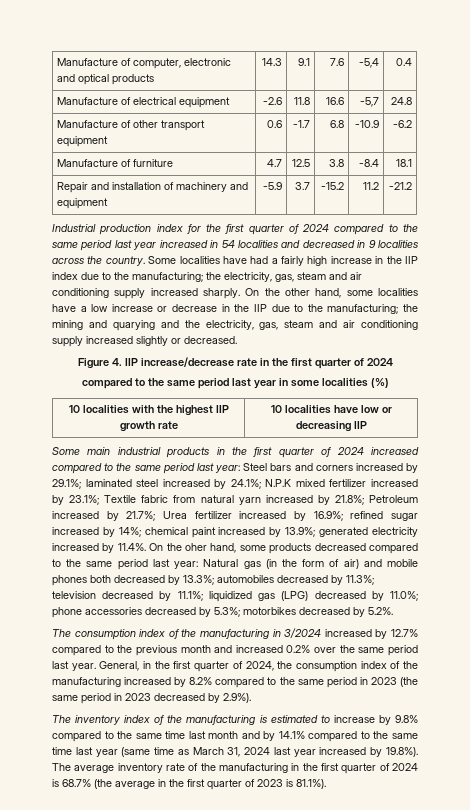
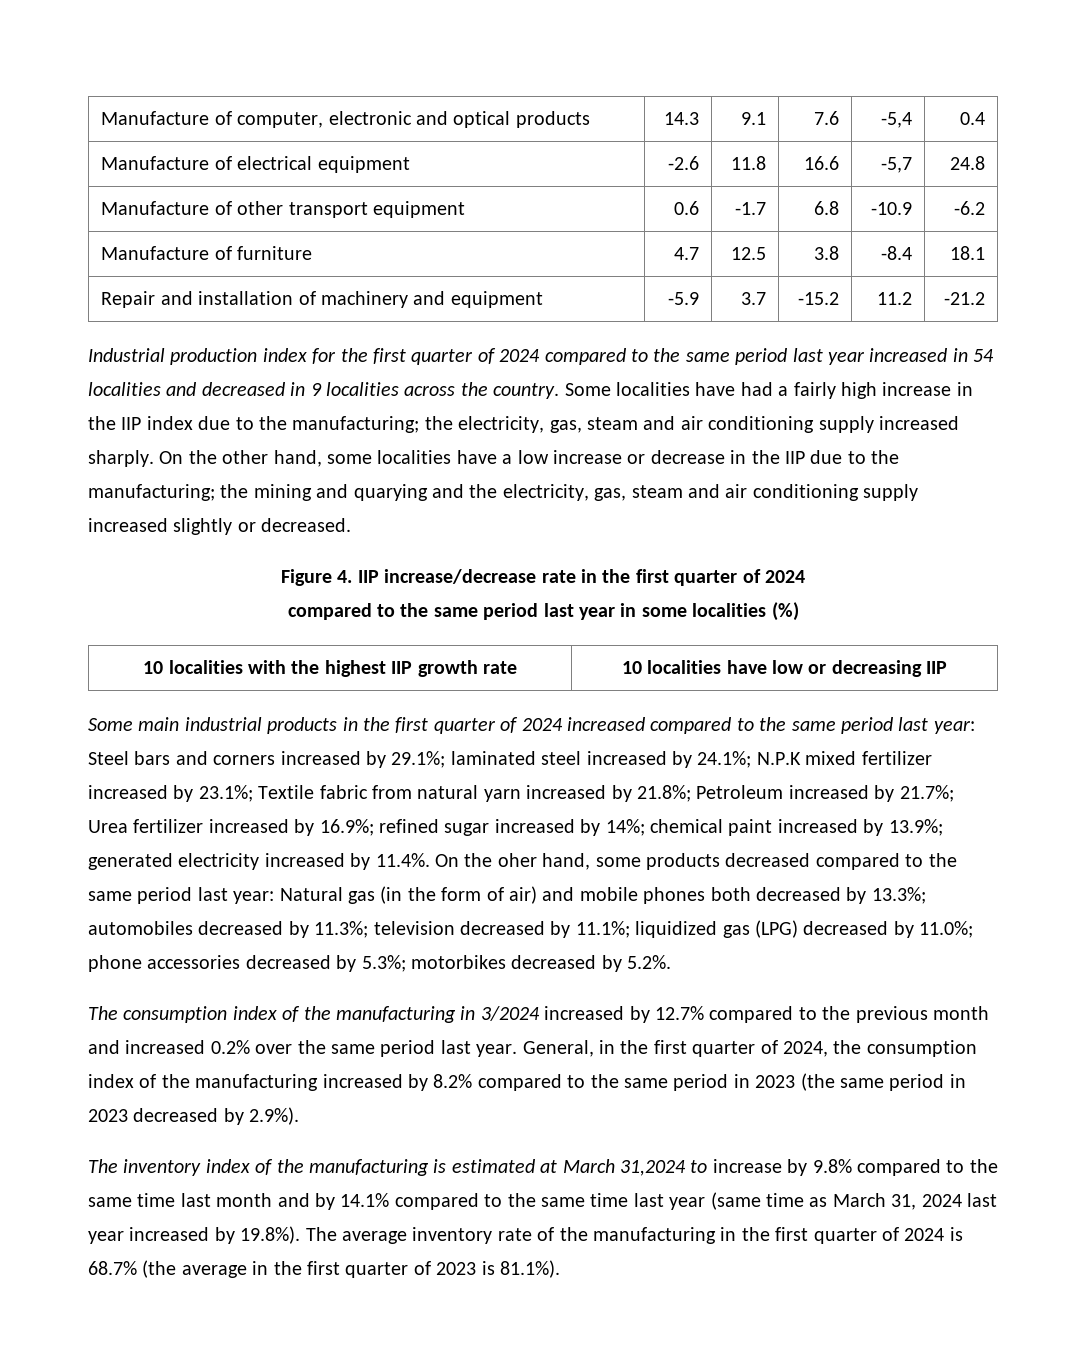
- The inventory index of the manufacturing is estimated to increase by 9.8% compared to the same time last month and by 14.1% compared to the same time last year (same time as March 31, 2024 last year increased by 19.8%). The average inventory rate of the manufacturing in the first quarter of 2024 is 68.7% (the average in the first quarter of 2023 is 81.1%).
+ The inventory index of the manufacturing is estimated at March 31,2024 to increase by 9.8% compared to the same time last month and by 14.1% compared to the same time last year (same time as March 31, 2024 last year increased by 19.8%). The average inventory rate of the manufacturing in the first quarter of 2024 is 68.7% (the average in the first quarter of 2023 is 81.1%).

